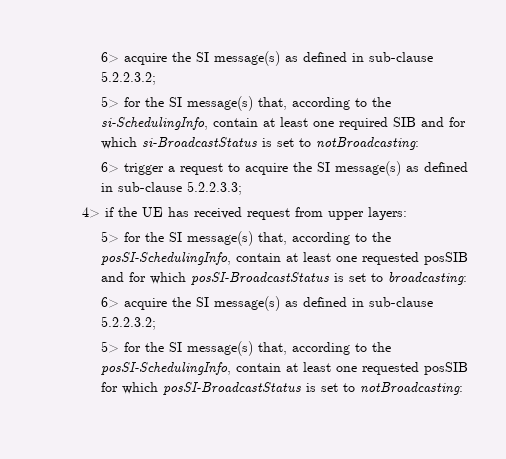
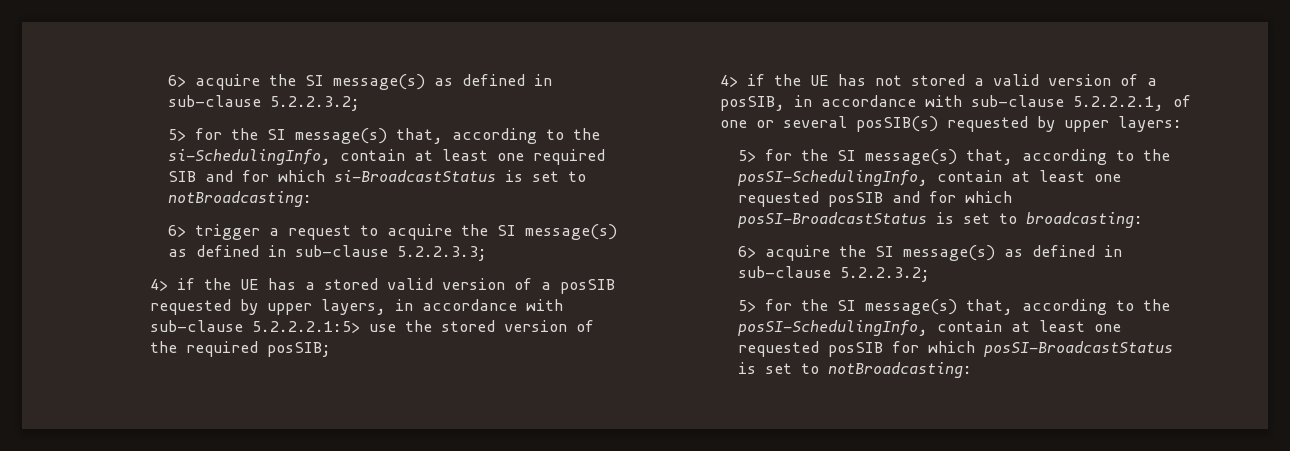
- 4> if the UE has received request from upper layers:
+ 4> if the UE has a stored valid version of a posSIB requested by upper layers, in accordance with sub-clause 5.2.2.2.1:5> use the stored version of the required posSIB;
+ 4> if the UE has not stored a valid version of a posSIB, in accordance with sub-clause 5.2.2.2.1, of one or several posSIB(s) requested by upper layers:

